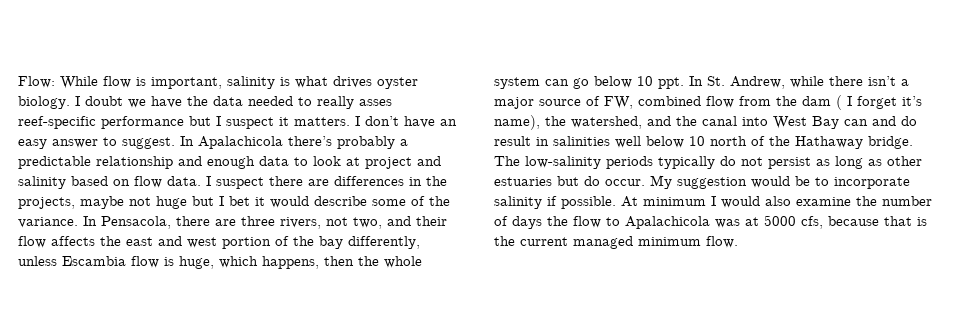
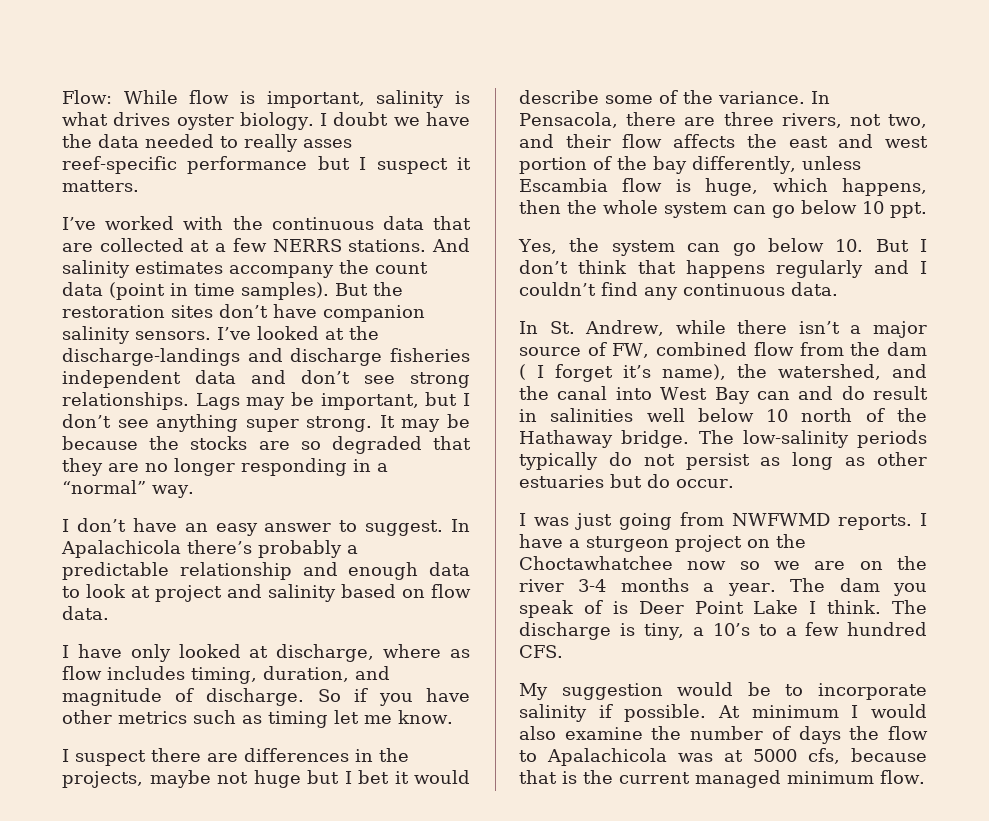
- I doubt we have the data needed to really asses reef-specific performance but I suspect it matters. I don’t have an easy answer to suggest.
+ I doubt we have the data needed to really asses reef-specific performance but I suspect it matters.
+ I’ve worked with the continuous data that are collected at a few NERRS stations. And salinity estimates accompany the count data (point in time samples). But the restoration sites don’t have companion salinity sensors. I’ve looked at the discharge-landings and discharge fisheries independent data and don’t see strong relationships. Lags may be important, but I don’t see anything super strong. It may be because the stocks are so degraded that they are no longer responding in a “normal” way.
+ I don’t have an easy answer to suggest.
- In Apalachicola there’s probably a predictable relationship and enough data to look at project and salinity based on flow data. I suspect there are differences in the projects, maybe not huge but I bet it would describe some of the variance.
+ In Apalachicola there’s probably a predictable relationship and enough data to look at project and salinity based on flow data.
+ I have only looked at discharge, where as flow includes timing, duration, and magnitude of discharge. So if you have other metrics such as timing let me know.
+ I suspect there are differences in the projects, maybe not huge but I bet it would describe some of the variance.
- In Pensacola, there are three rivers, not two, and their flow affects the east and west portion of the bay differently, unless Escambia flow is huge, which happens, then the whole system can go below 10 ppt. In St. Andrew, while there isn’t a major source of FW, combined flow from the dam ( I forget it’s name), the watershed, and the canal into West Bay can and do result in salinities well below 10 north of the Hathaway bridge.
+ In Pensacola, there are three rivers, not two, and their flow affects the east and west portion of the bay differently, unless Escambia flow is huge, which happens, then the whole system can go below 10 ppt.
+ Yes, the system can go below 10. But I don’t think that happens regularly and I couldn’t find any continuous data.
+ In St. Andrew, while there isn’t a major source of FW, combined flow from the dam ( I forget it’s name), the watershed, and the canal into West Bay can and do result in salinities well below 10 north of the Hathaway bridge.
- The low-salinity periods typically do not persist as long as other estuaries but do occur. My suggestion would be to incorporate salinity if possible.
+ The low-salinity periods typically do not persist as long as other estuaries but do occur.
+ I was just going from NWFWMD reports. I have a sturgeon project on the Choctawhatchee now so we are on the river 3-4 months a year. The dam you speak of is Deer Point Lake I think. The discharge is tiny, a 10’s to a few hundred CFS.
+ My suggestion would be to incorporate salinity if possible.

